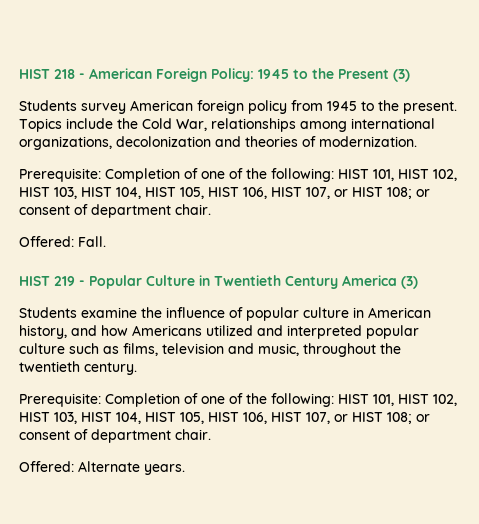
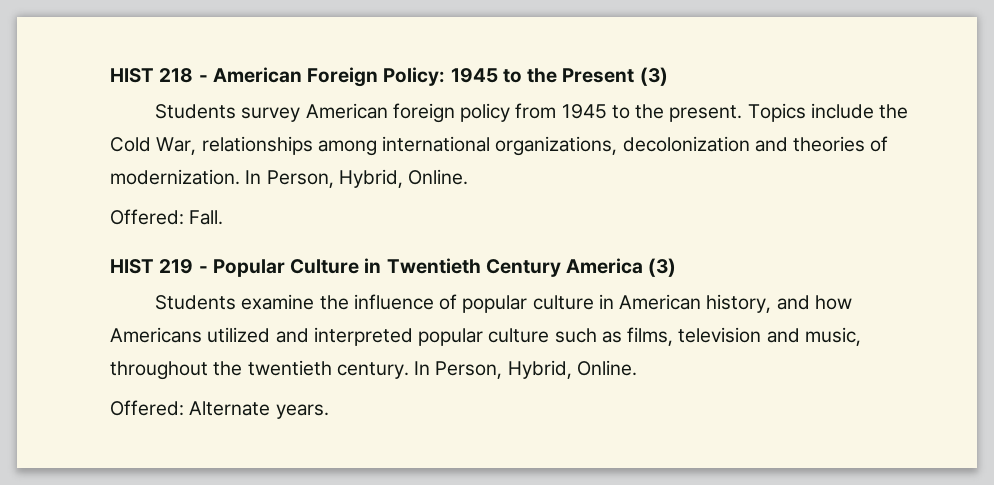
- Topics include the Cold War, relationships among international organizations, decolonization and theories of modernization.
- Prerequisite: Completion of one of the following: HIST 101, HIST 102, HIST 103, HIST 104, HIST 105, HIST 106, HIST 107, or HIST 108; or consent of department chair.
+ Topics include the Cold War, relationships among international organizations, decolonization and theories of modernization. In Person, Hybrid, Online.
- Students examine the influence of popular culture in American history, and how Americans utilized and interpreted popular culture such as films, television and music, throughout the twentieth century.
- Prerequisite: Completion of one of the following: HIST 101, HIST 102, HIST 103, HIST 104, HIST 105, HIST 106, HIST 107, or HIST 108; or consent of department chair.
+ Students examine the influence of popular culture in American history, and how Americans utilized and interpreted popular culture such as films, television and music, throughout the twentieth century. In Person, Hybrid, Online.

